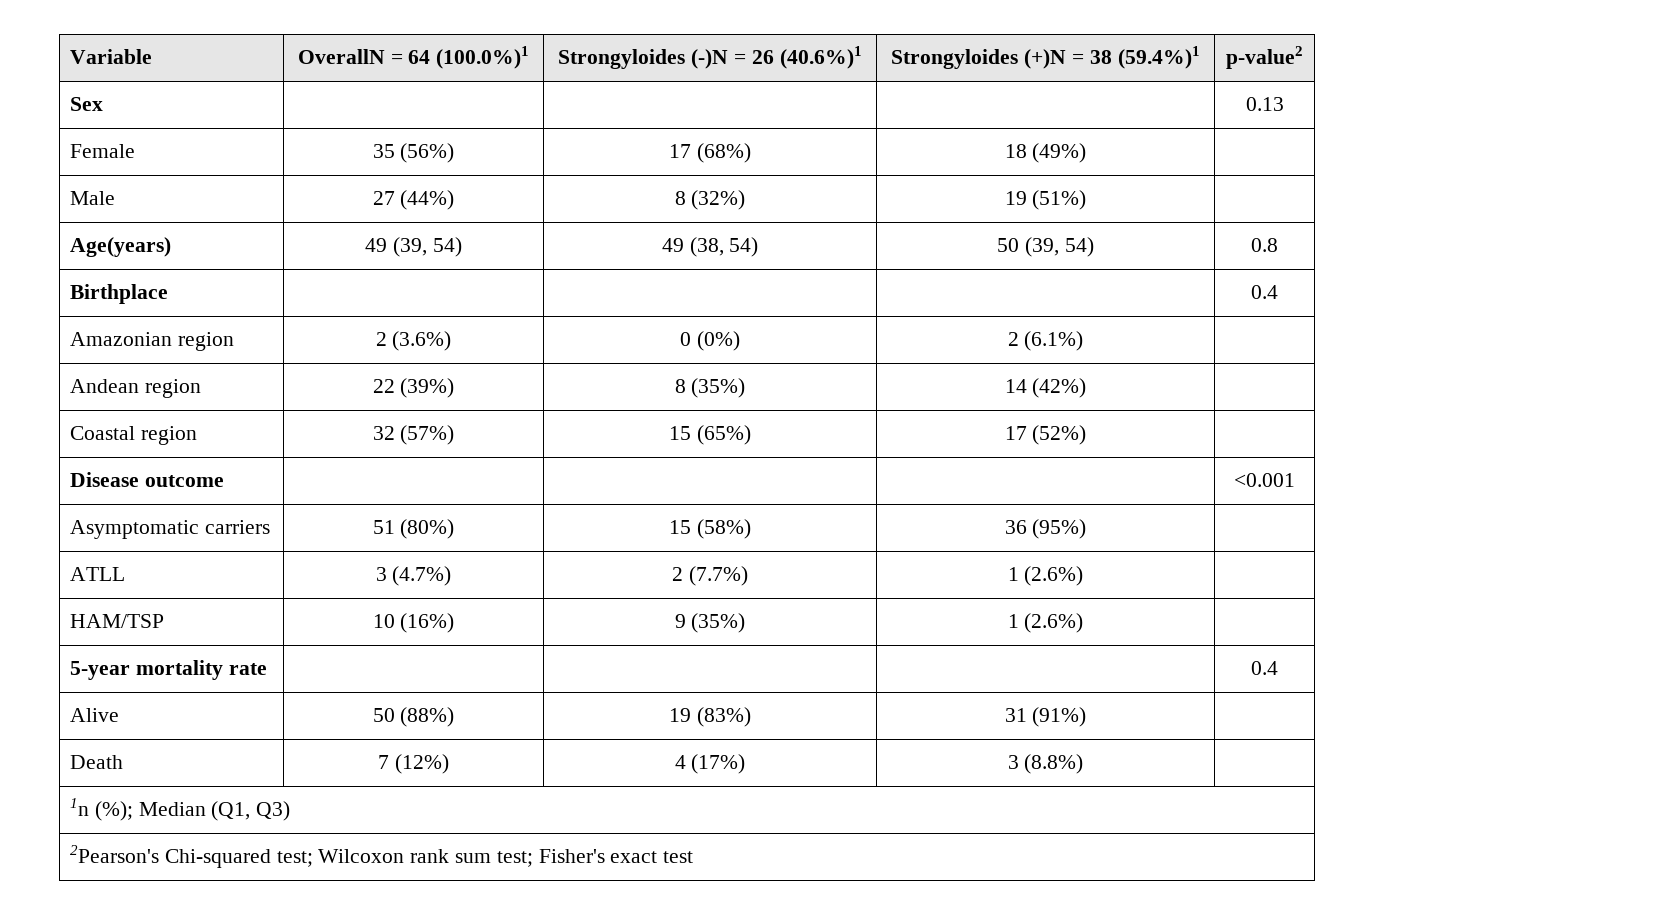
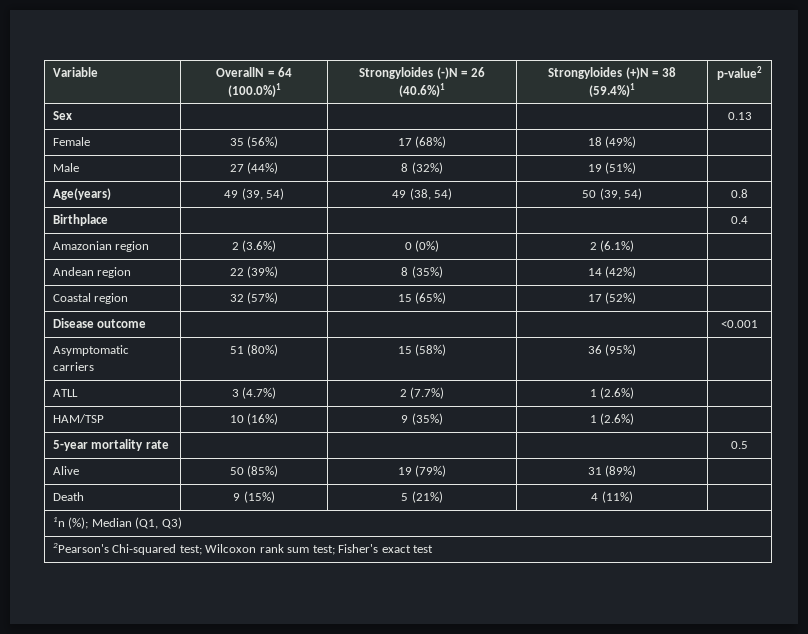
- 5-year mortality rate | | | | 0.4
+ 5-year mortality rate | | | | 0.5
- Alive | 50 (88%) | 19 (83%) | 31 (91%) |
+ Alive | 50 (85%) | 19 (79%) | 31 (89%) |
- Death | 7 (12%) | 4 (17%) | 3 (8.8%) |
+ Death | 9 (15%) | 5 (21%) | 4 (11%) |

